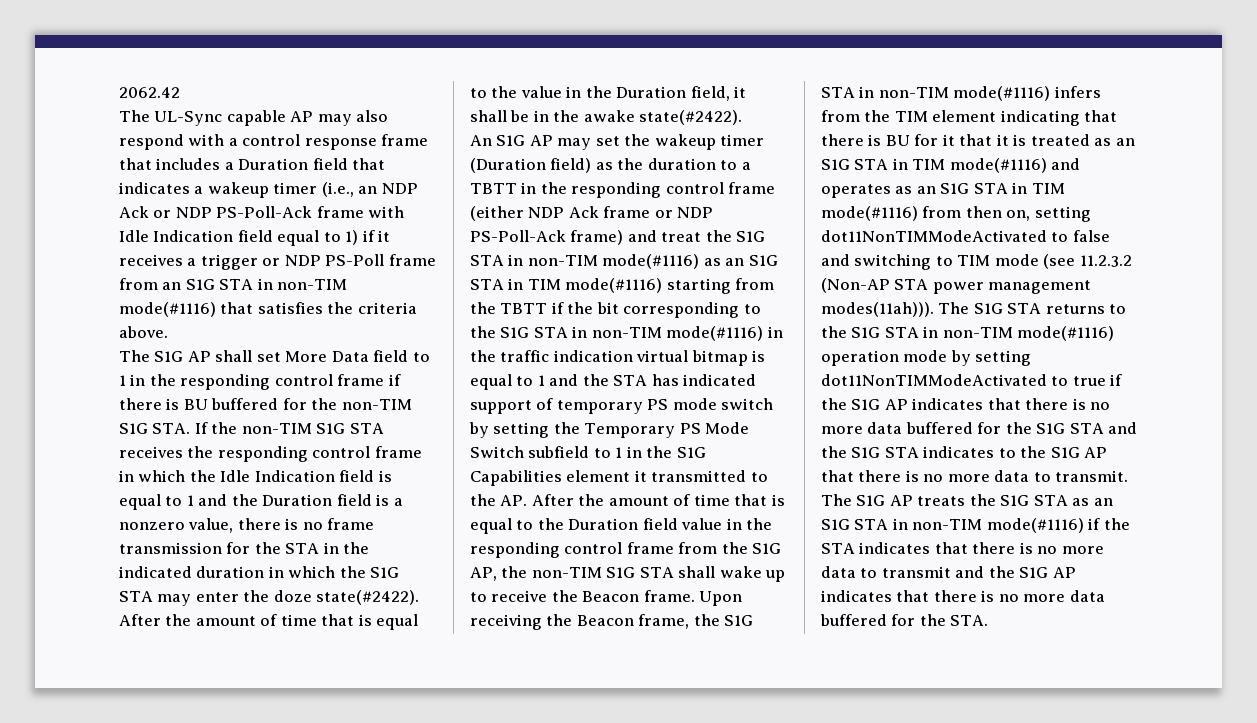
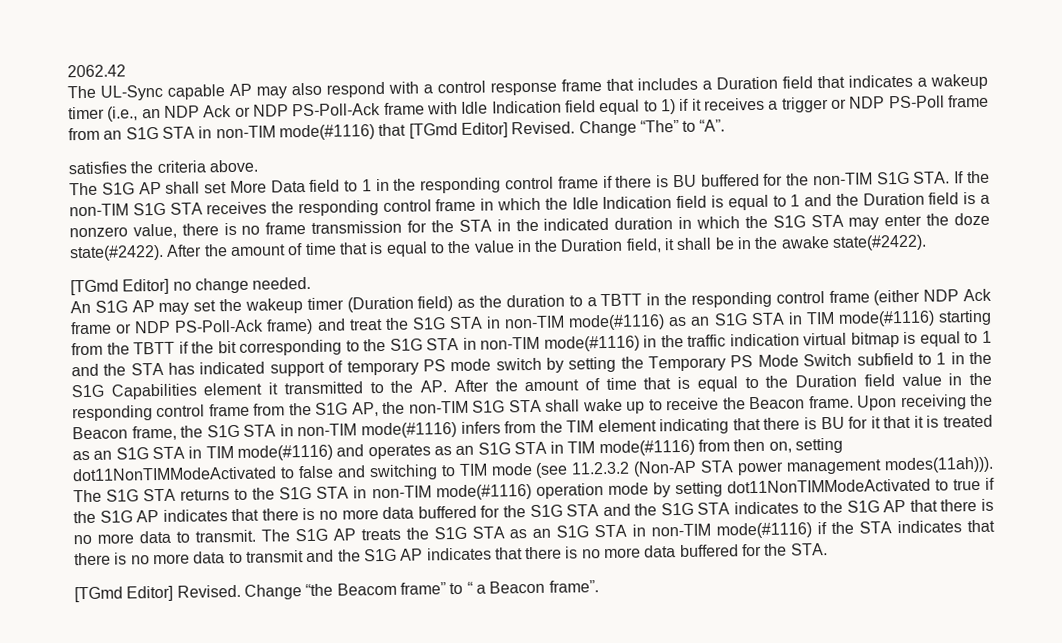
- The UL-Sync capable AP may also respond with a control response frame that includes a Duration field that indicates a wakeup timer (i.e., an NDP Ack or NDP PS-Poll-Ack frame with Idle Indication field equal to 1) if it receives a trigger or NDP PS-Poll frame from an S1G STA in non-TIM mode(#1116) that satisfies the criteria above.
+ The UL-Sync capable AP may also respond with a control response frame that includes a Duration field that indicates a wakeup timer (i.e., an NDP Ack or NDP PS-Poll-Ack frame with Idle Indication field equal to 1) if it receives a trigger or NDP PS-Poll frame from an S1G STA in non-TIM mode(#1116) that [TGmd Editor] Revised. Change “The” to “A”.
+ satisfies the criteria above.
+ [TGmd Editor] no change needed.
+ [TGmd Editor] Revised. Change “the Beacom frame” to “ a Beacon frame”.

